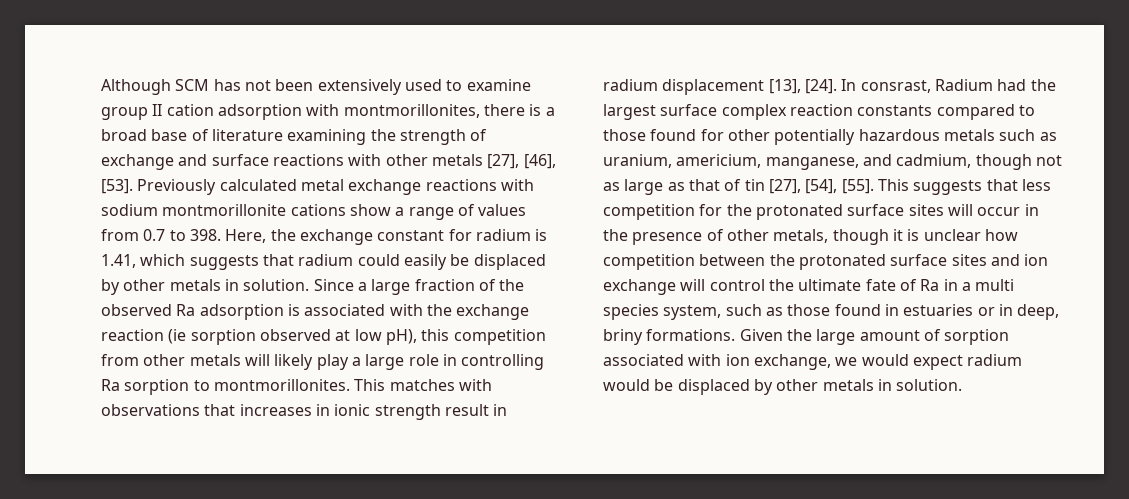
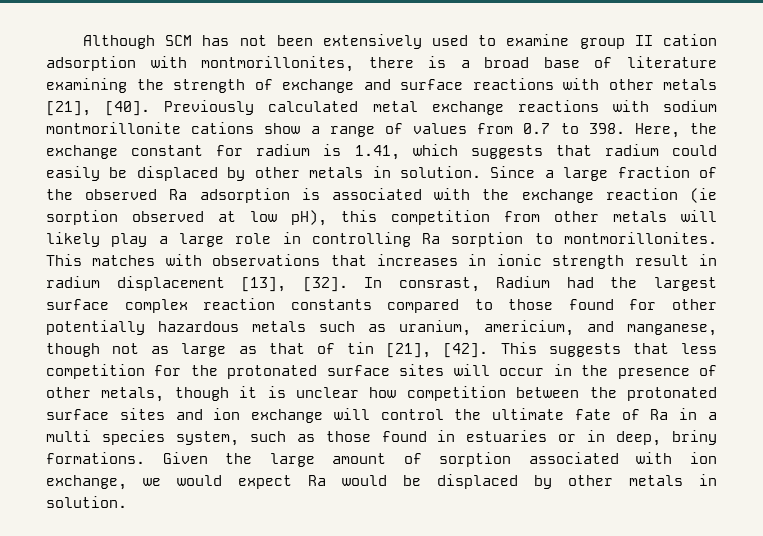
- Although SCM has not been extensively used to examine group II cation adsorption with montmorillonites, there is a broad base of literature examining the strength of exchange and surface reactions with other metals [27], [46], [53].
+ Although SCM has not been extensively used to examine group II cation adsorption with montmorillonites, there is a broad base of literature examining the strength of exchange and surface reactions with other metals [21], [40].
- This matches with observations that increases in ionic strength result in radium displacement [13], [24].
+ This matches with observations that increases in ionic strength result in radium displacement [13], [32].
- In consrast, Radium had the largest surface complex reaction constants compared to those found for other potentially hazardous metals such as uranium, americium, manganese, and cadmium, though not as large as that of tin [27], [54], [55].
+ In consrast, Radium had the largest surface complex reaction constants compared to those found for other potentially hazardous metals such as uranium, americium, and manganese, though not as large as that of tin [21], [42].
- Given the large amount of sorption associated with ion exchange, we would expect radium would be displaced by other metals in solution.
+ Given the large amount of sorption associated with ion exchange, we would expect Ra would be displaced by other metals in solution.

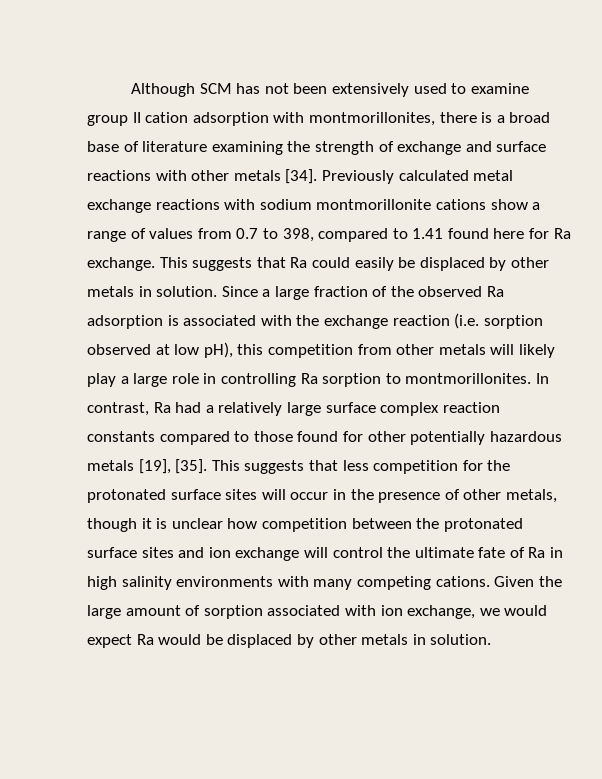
- Although SCM has not been extensively used to examine group II cation adsorption with montmorillonites, there is a broad base of literature examining the strength of exchange and surface reactions with other metals [21], [40].
+ Although SCM has not been extensively used to examine group II cation adsorption with montmorillonites, there is a broad base of literature examining the strength of exchange and surface reactions with other metals [34].
- Previously calculated metal exchange reactions with sodium montmorillonite cations show a range of values from 0.7 to 398. Here, the exchange constant for radium is 1.41, which suggests that radium could easily be displaced by other metals in solution.
+ Previously calculated metal exchange reactions with sodium montmorillonite cations show a range of values from 0.7 to 398, compared to 1.41 found here for Ra exchange. This suggests that Ra could easily be displaced by other metals in solution.
- Since a large fraction of the observed Ra adsorption is associated with the exchange reaction (ie sorption observed at low pH), this competition from other metals will likely play a large role in controlling Ra sorption to montmorillonites.
+ Since a large fraction of the observed Ra adsorption is associated with the exchange reaction (i.e. sorption observed at low pH), this competition from other metals will likely play a large role in controlling Ra sorption to montmorillonites.
- This matches with observations that increases in ionic strength result in radium displacement [13], [32]. In consrast, Radium had the largest surface complex reaction constants compared to those found for other potentially hazardous metals such as uranium, americium, and manganese, though not as large as that of tin [21], [42].
+ In contrast, Ra had a relatively large surface complex reaction constants compared to those found for other potentially hazardous metals [19], [35].
- This suggests that less competition for the protonated surface sites will occur in the presence of other metals, though it is unclear how competition between the protonated surface sites and ion exchange will control the ultimate fate of Ra in a multi species system, such as those found in estuaries or in deep, briny formations.
+ This suggests that less competition for the protonated surface sites will occur in the presence of other metals, though it is unclear how competition between the protonated surface sites and ion exchange will control the ultimate fate of Ra in high salinity environments with many competing cations.

